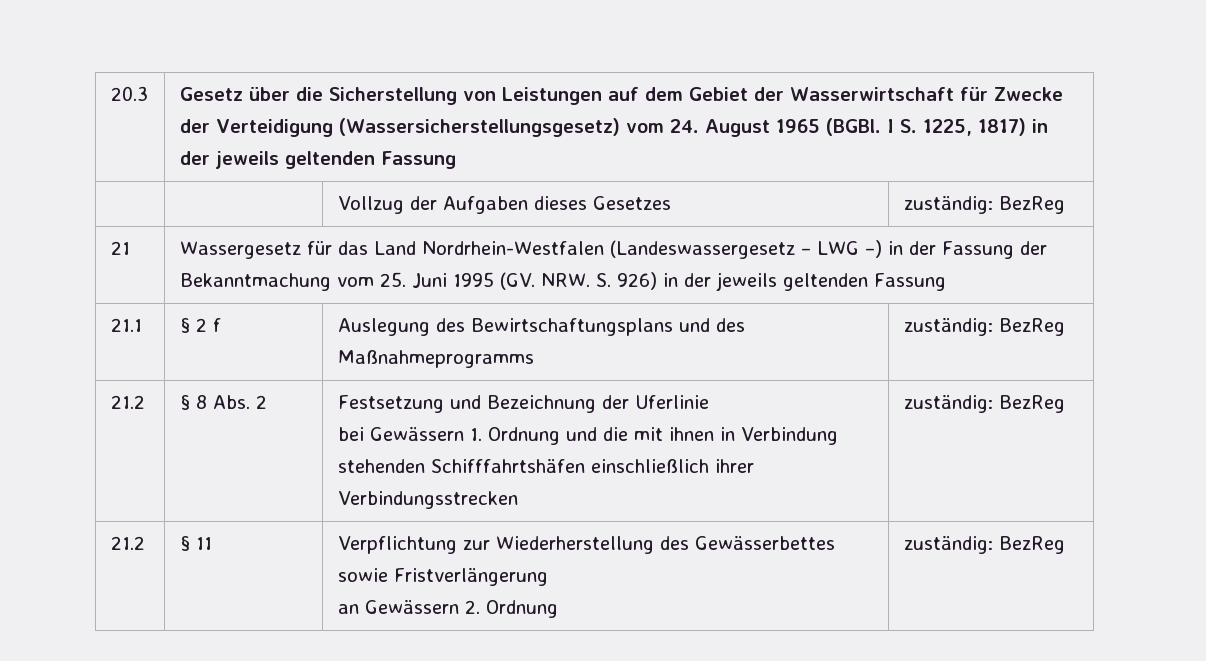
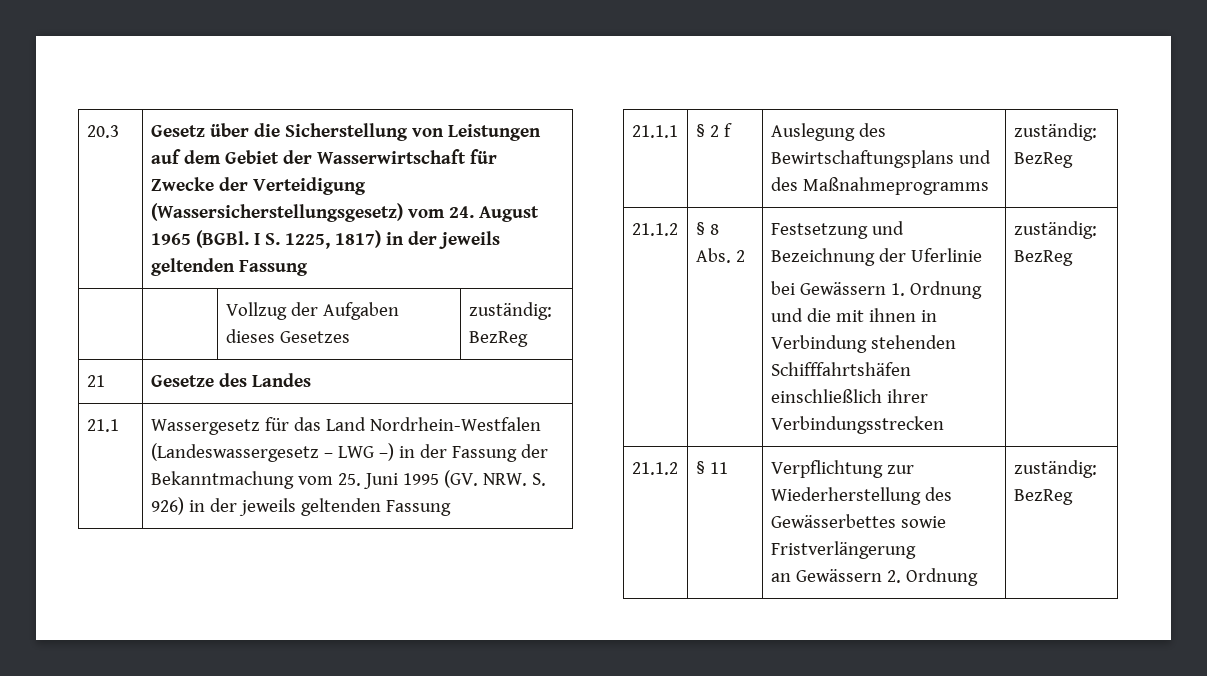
- 21 | Wassergesetz für das Land Nordrhein-Westfalen (Landeswassergesetz – LWG –) in der Fassung der Bekanntmachung vom 25. Juni 1995 (GV. NRW. S. 926) in der jeweils geltenden Fassung
+ 21 | Gesetze des Landes
+ 21.1 | Wassergesetz für das Land Nordrhein-Westfalen (Landeswassergesetz – LWG –) in der Fassung der Bekanntmachung vom 25. Juni 1995 (GV. NRW. S. 926) in der jeweils geltenden Fassung
- 21.1 | § 2 f | Auslegung des Bewirtschaftungsplans und des Maßnahmeprogramms | zuständig: BezReg
+ 21.1.1 | § 2 f | Auslegung des Bewirtschaftungsplans und des Maßnahmeprogramms | zuständig: BezReg
- 21.2 | § 8 Abs. 2 | Festsetzung und Bezeichnung der Uferlinie
+ 21.1.2 | § 8 Abs. 2 | Festsetzung und Bezeichnung der Uferlinie
- 21.2 | § 11 | Verpflichtung zur Wiederherstellung des Gewässerbettes sowie Fristverlängerung
+ 21.1.2 | § 11 | Verpflichtung zur Wiederherstellung des Gewässerbettes sowie Fristverlängerung

